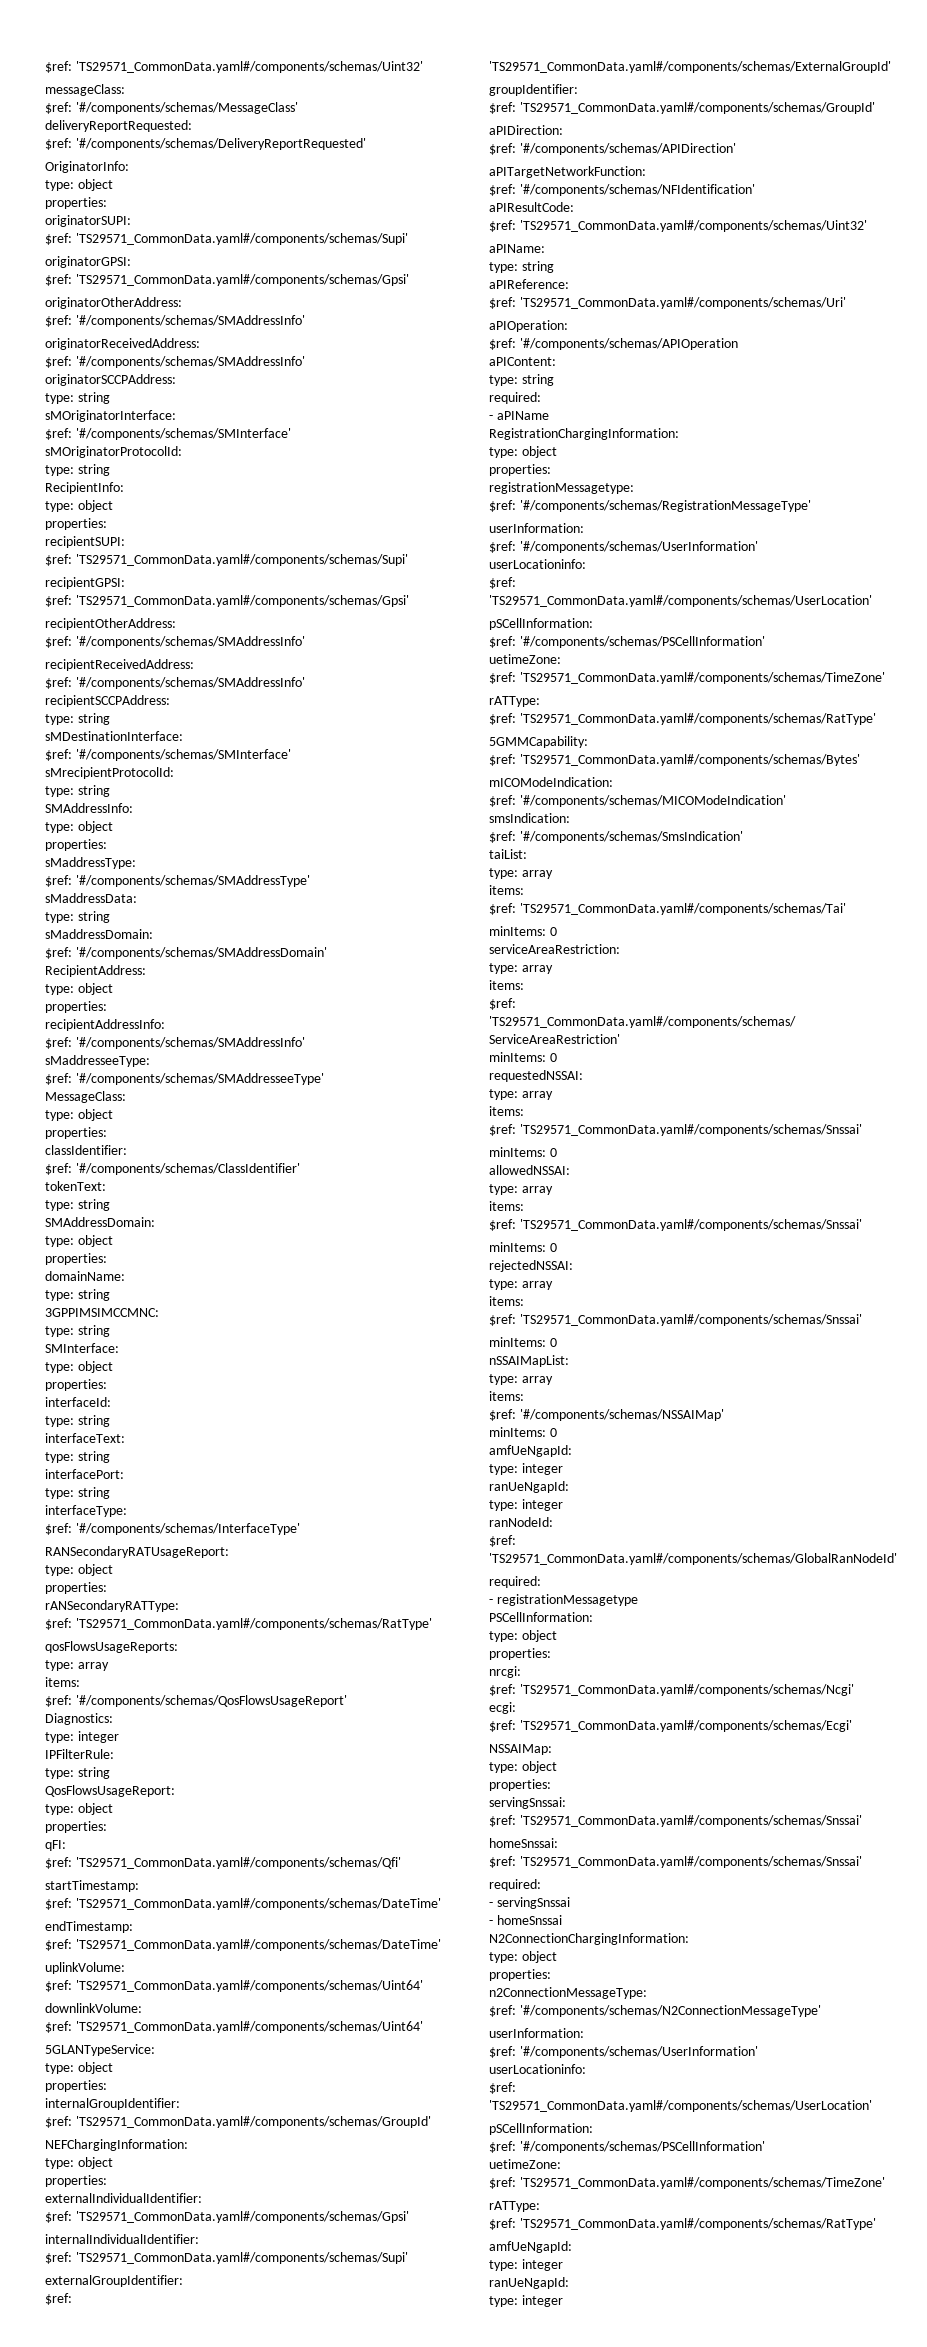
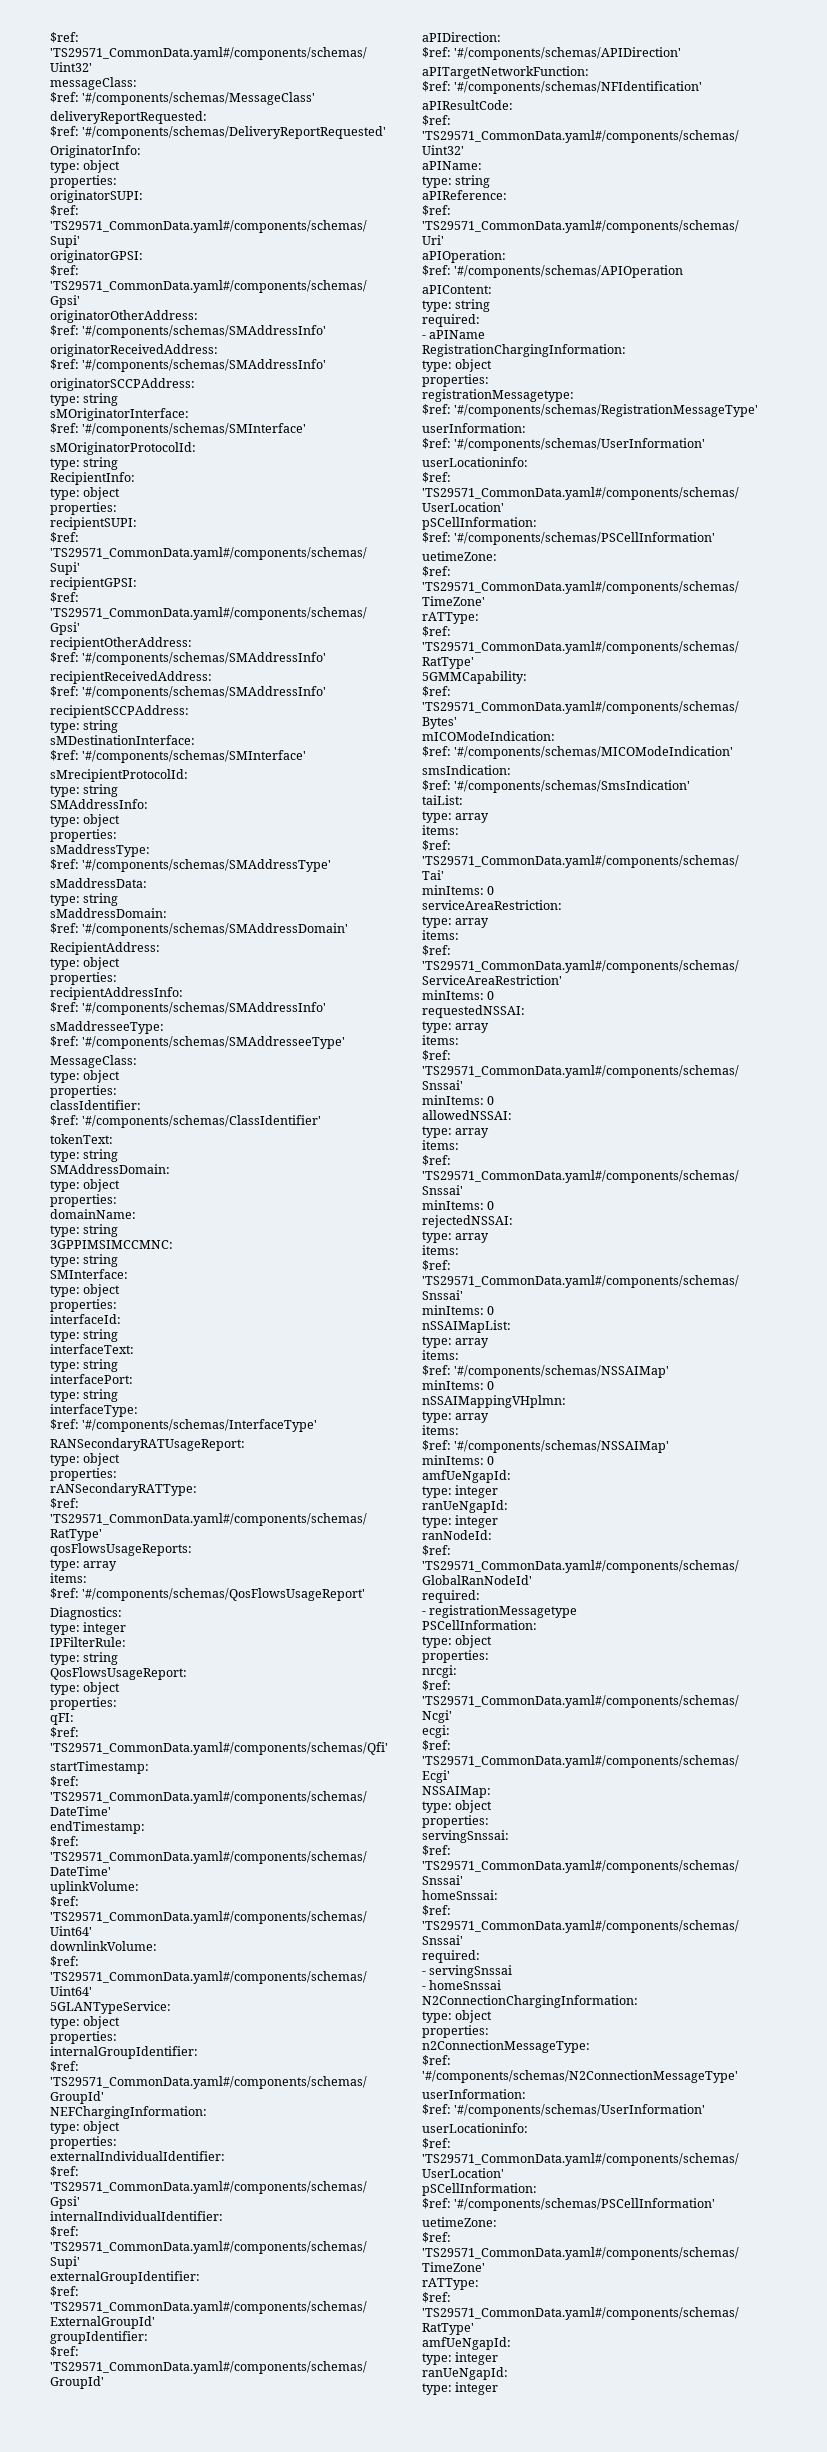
+ nSSAIMappingVHplmn:
+ type: array
+ items:
+ $ref: '#/components/schemas/NSSAIMap'
+ minItems: 0

